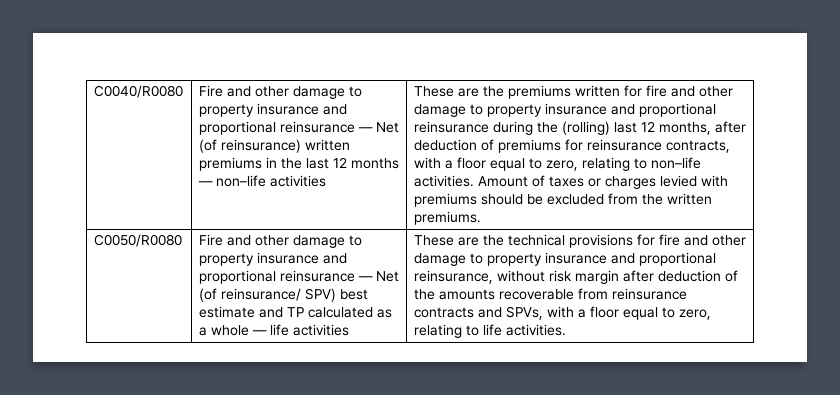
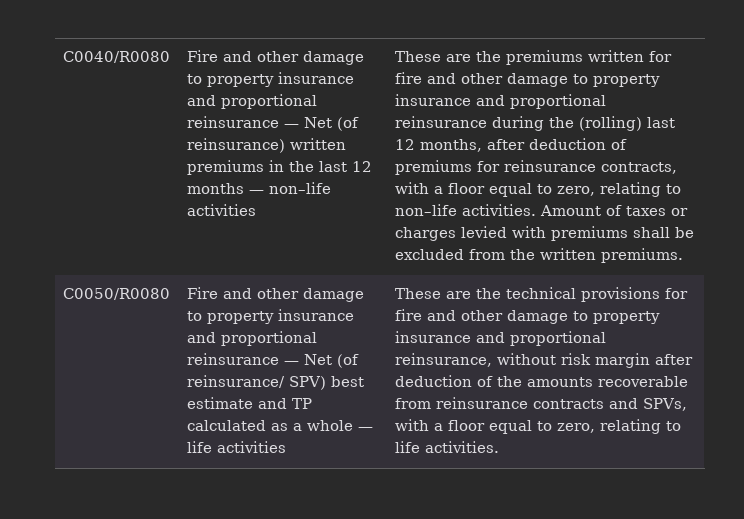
- Amount of taxes or charges levied with premiums should be excluded from the written premiums.
+ Amount of taxes or charges levied with premiums shall be excluded from the written premiums.

